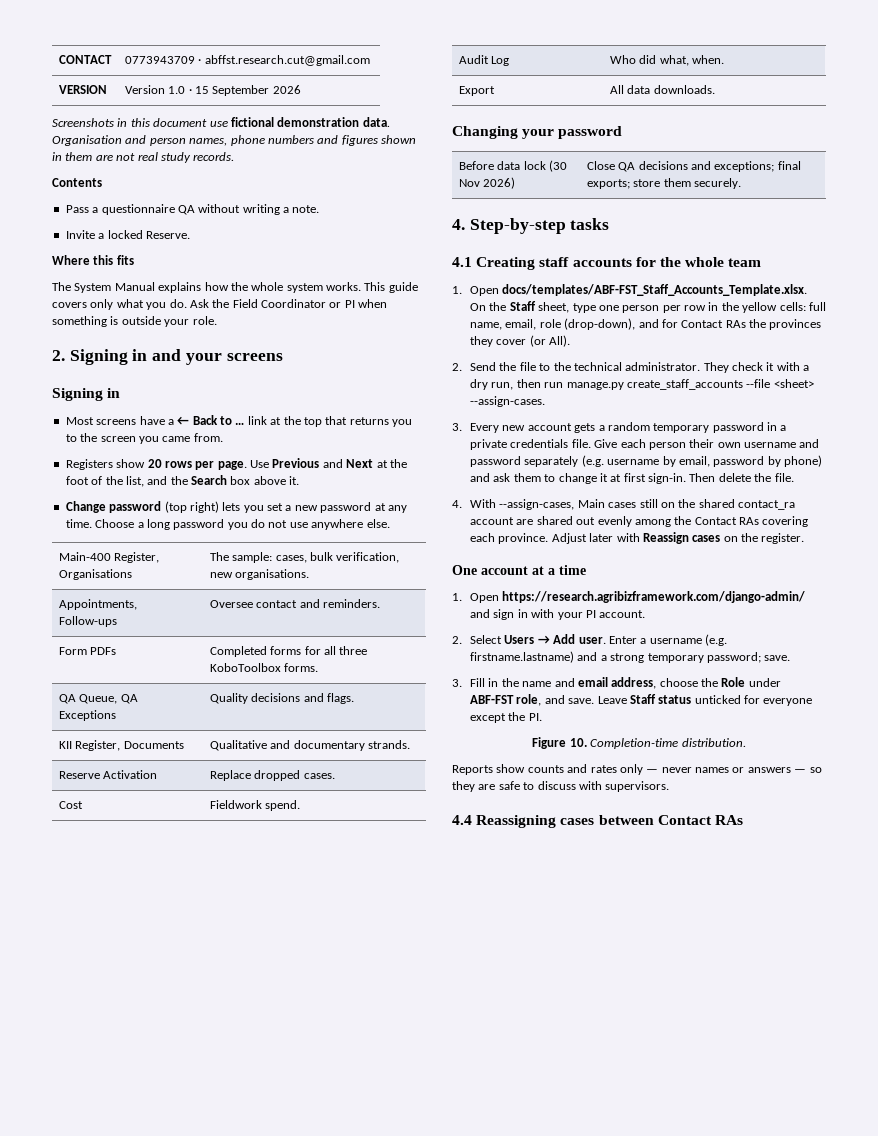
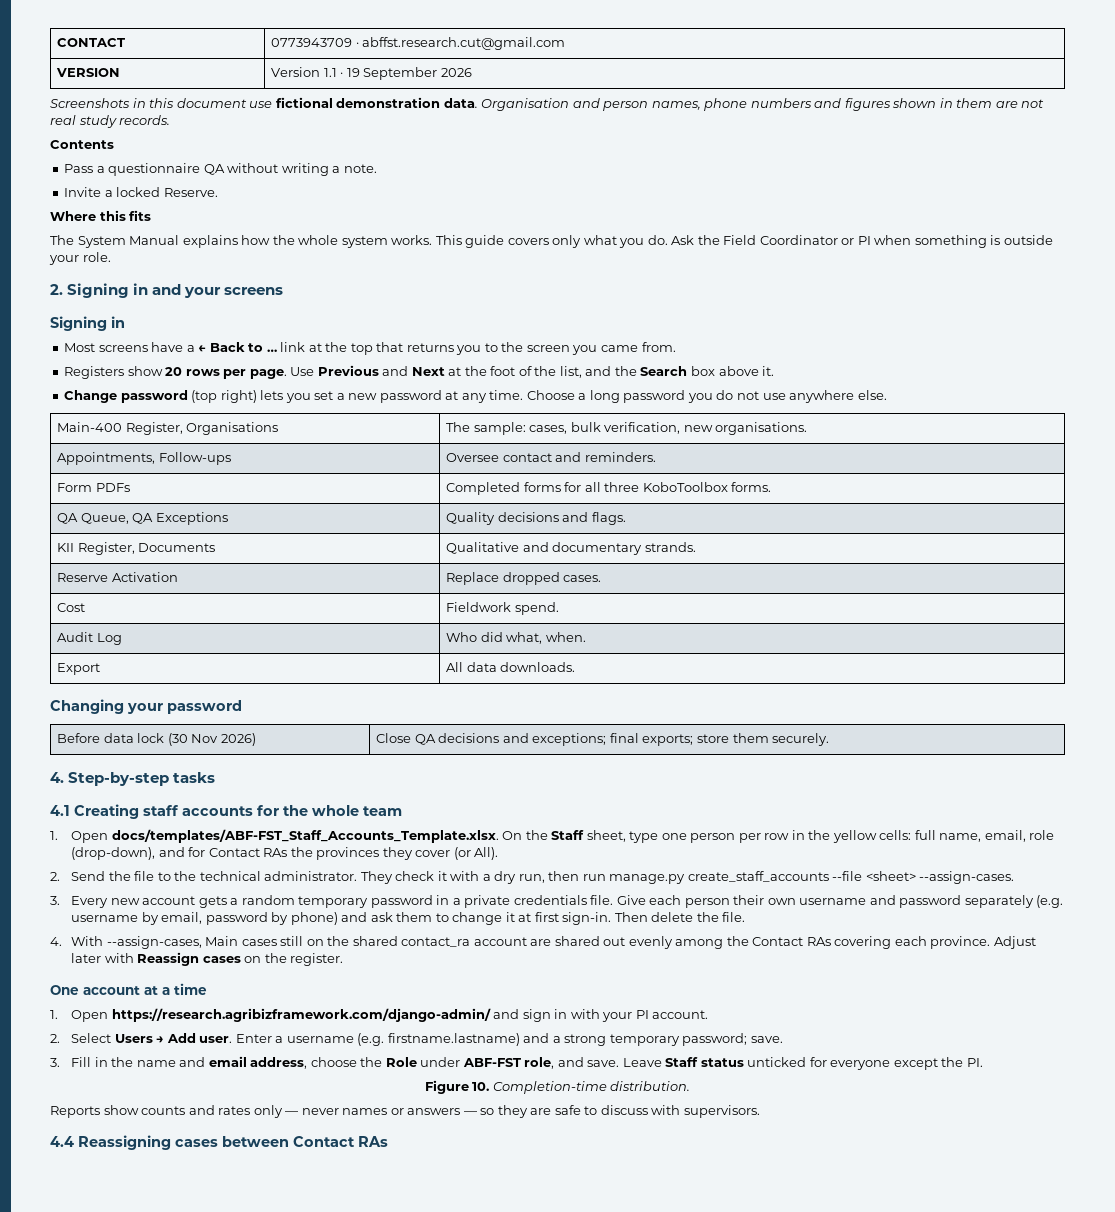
- VERSION | Version 1.0 · 15 September 2026
+ VERSION | Version 1.1 · 19 September 2026

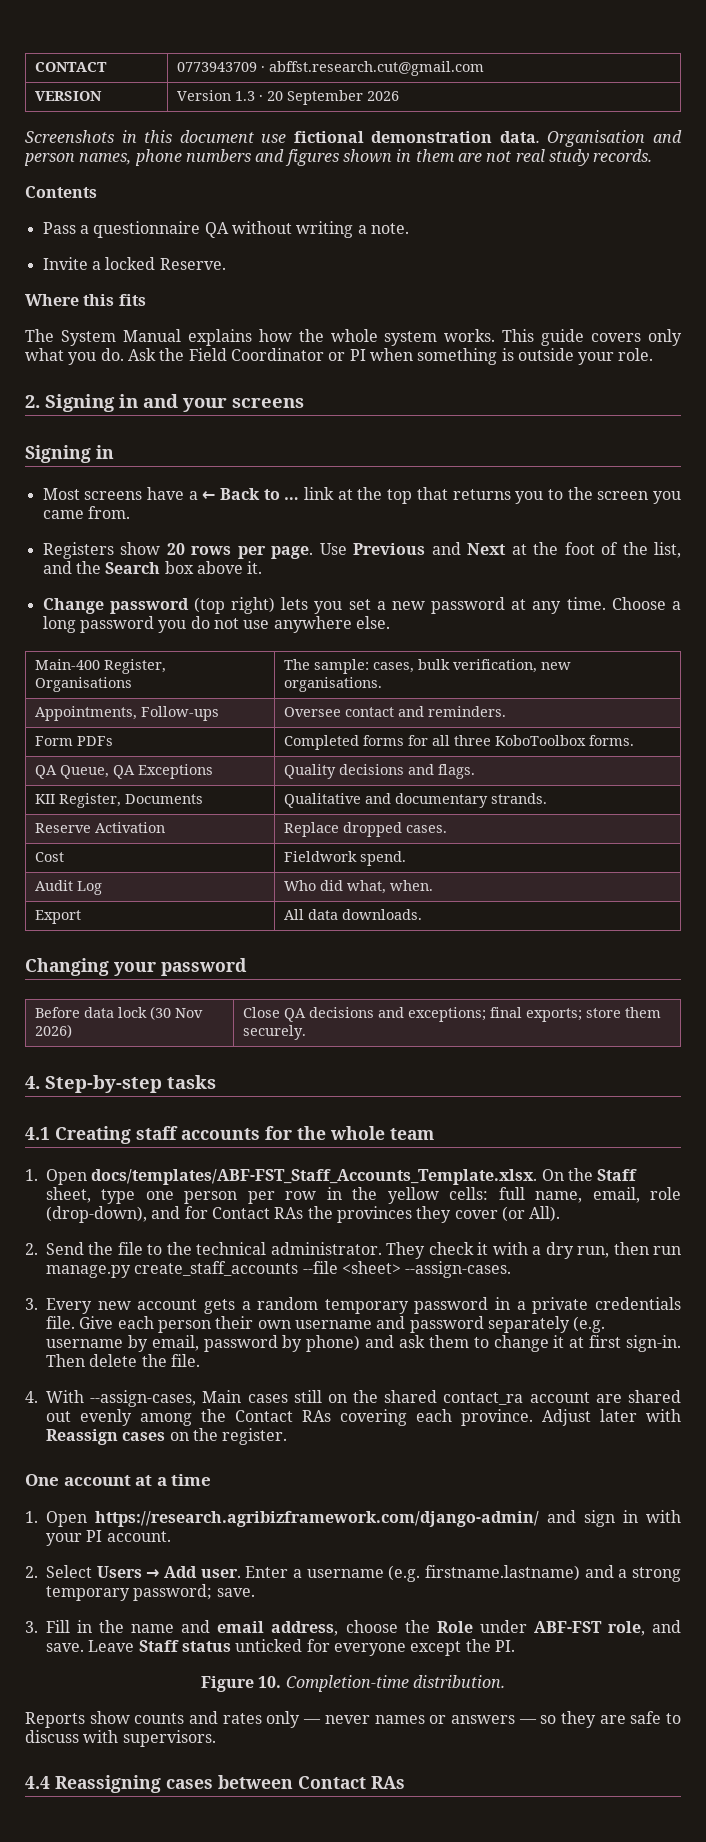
- VERSION | Version 1.1 · 19 September 2026
+ VERSION | Version 1.3 · 20 September 2026

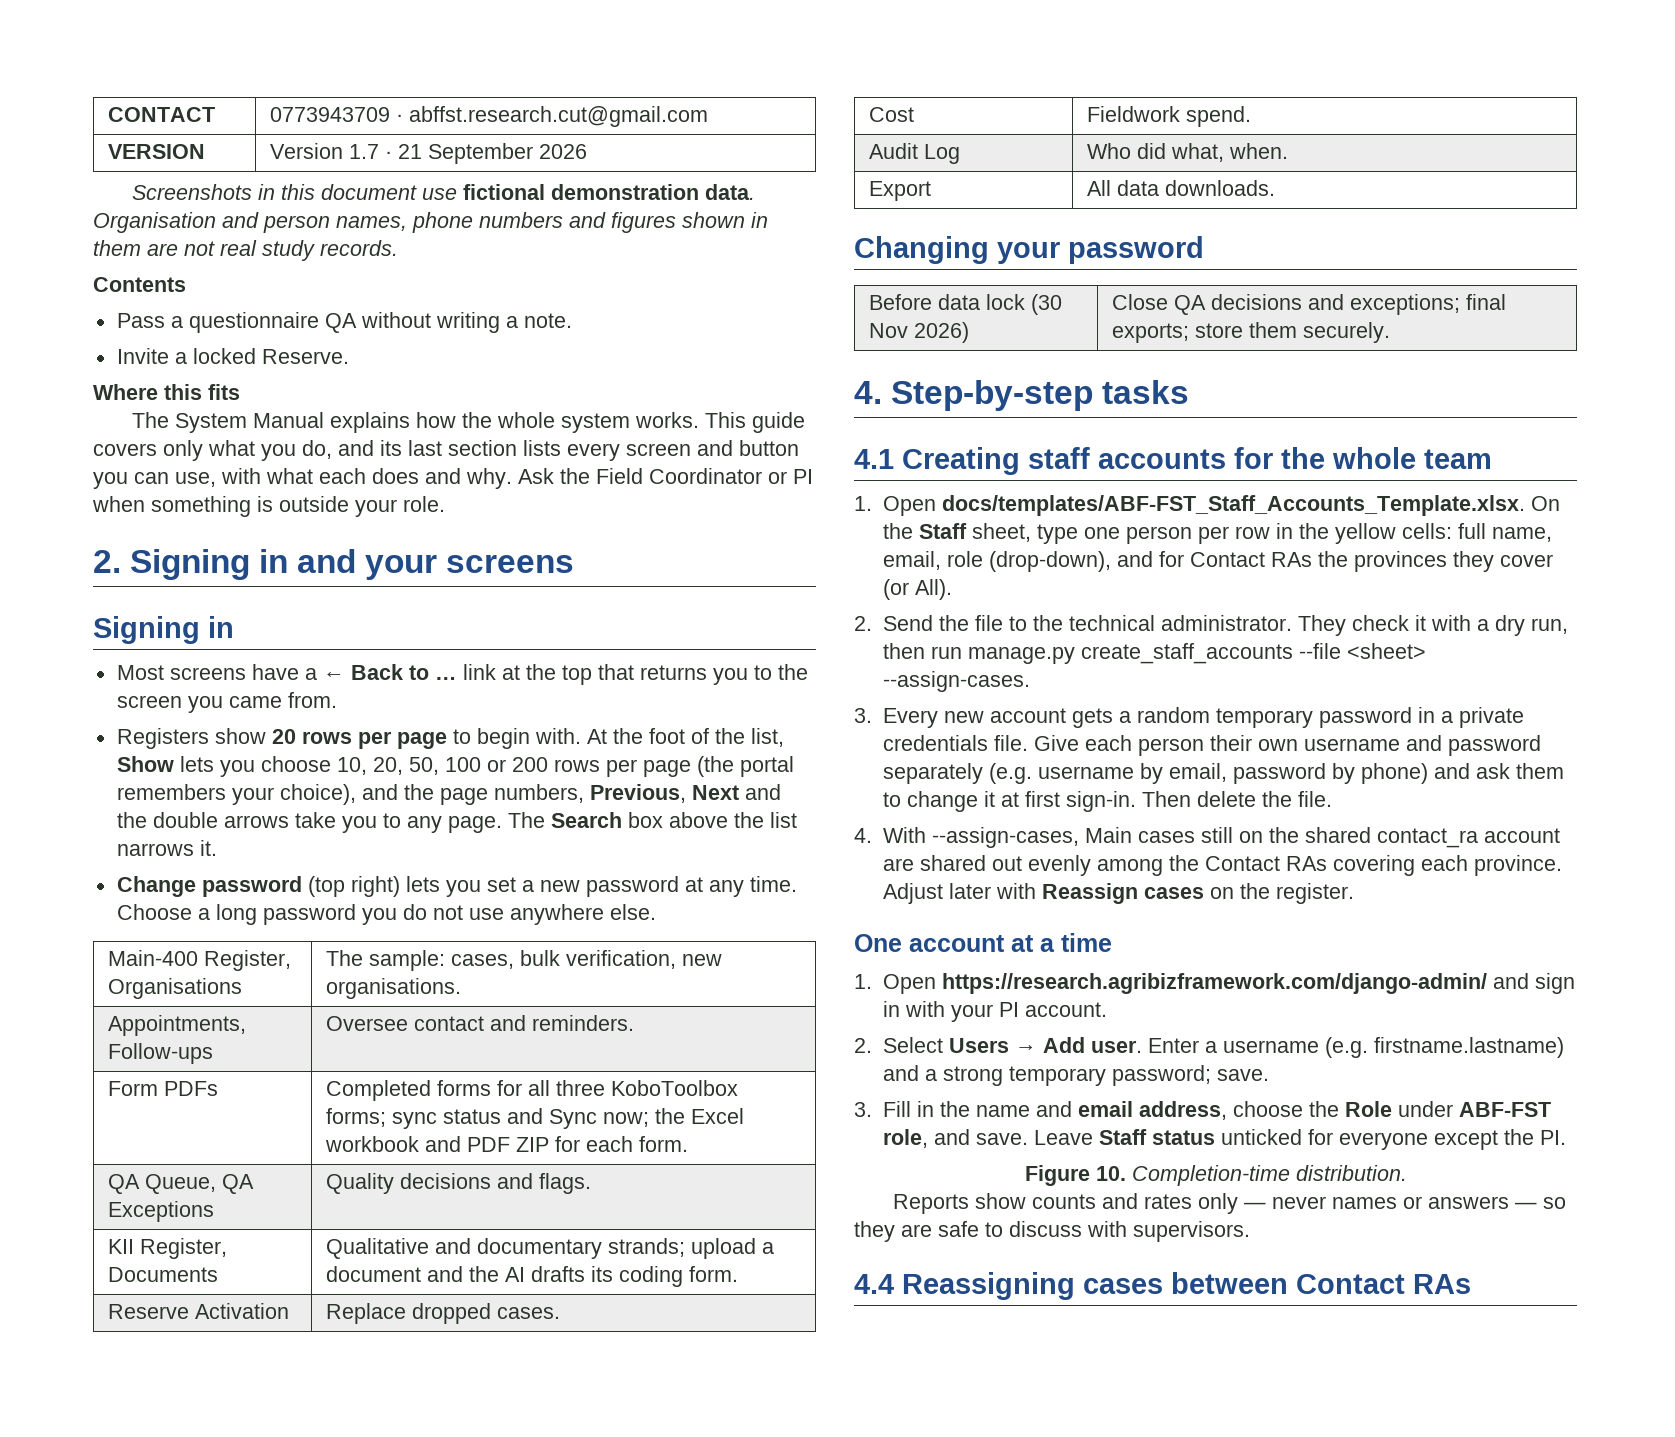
- VERSION | Version 1.3 · 20 September 2026
+ VERSION | Version 1.7 · 21 September 2026
- This guide covers only what you do.
+ This guide covers only what you do, and its last section lists every screen and button you can use, with what each does and why.
- Registers show 20 rows per page. Use Previous and Next at the foot of the list, and the Search box above it.
+ Registers show 20 rows per page to begin with. At the foot of the list, Show lets you choose 10, 20, 50, 100 or 200 rows per page (the portal remembers your choice), and the page numbers, Previous, Next and the double arrows take you to any page. The Search box above the list narrows it.
- Form PDFs | Completed forms for all three KoboToolbox forms.
+ Form PDFs | Completed forms for all three KoboToolbox forms; sync status and Sync now; the Excel workbook and PDF ZIP for each form.
- KII Register, Documents | Qualitative and documentary strands.
+ KII Register, Documents | Qualitative and documentary strands; upload a document and the AI drafts its coding form.

